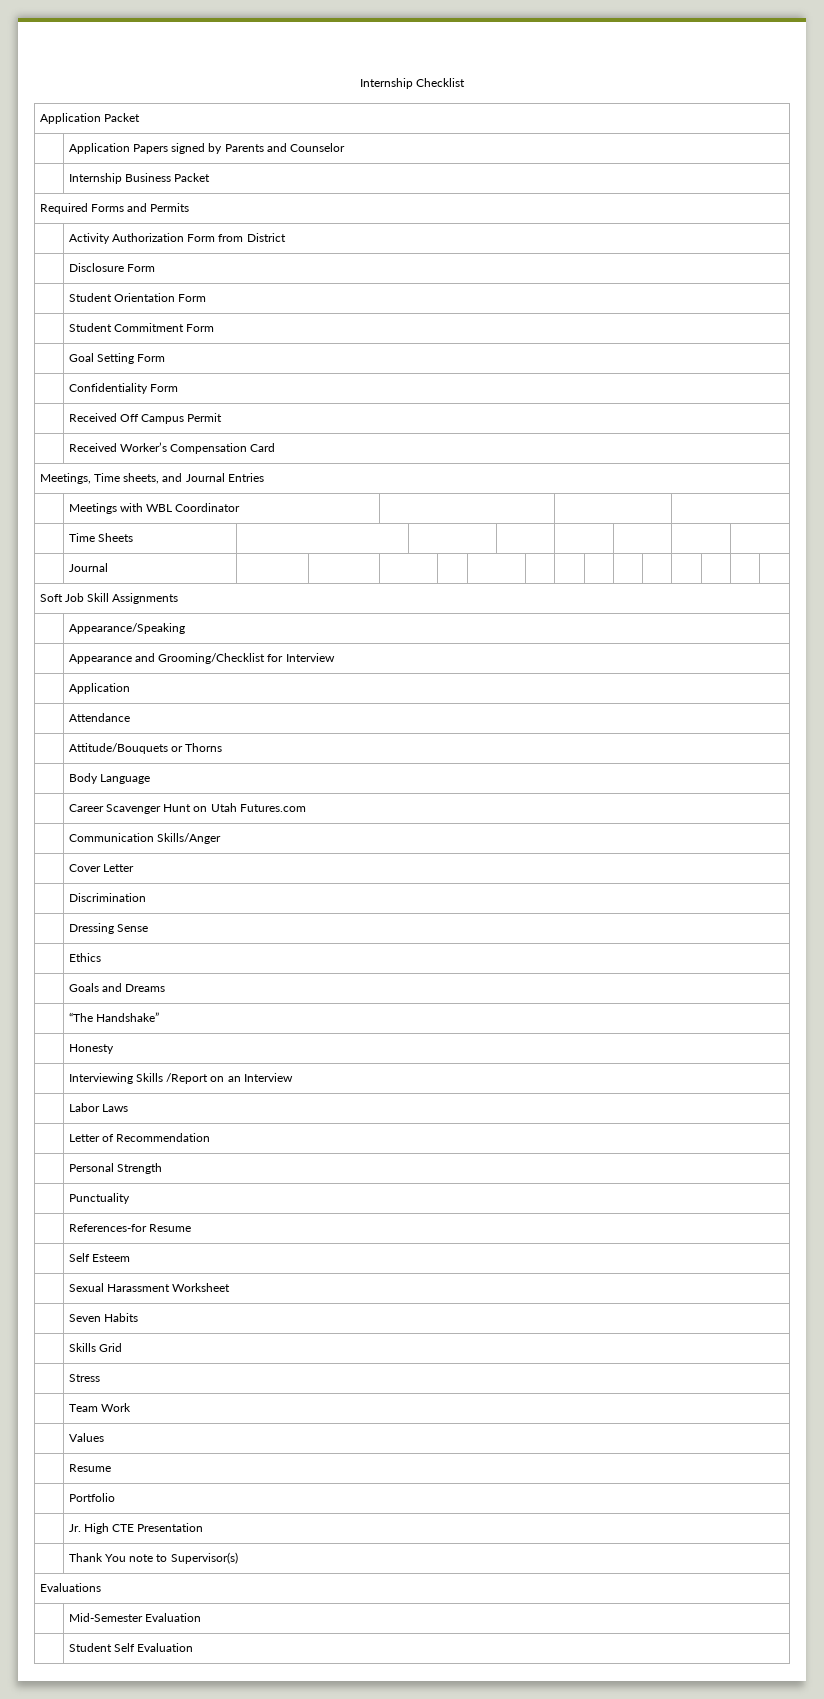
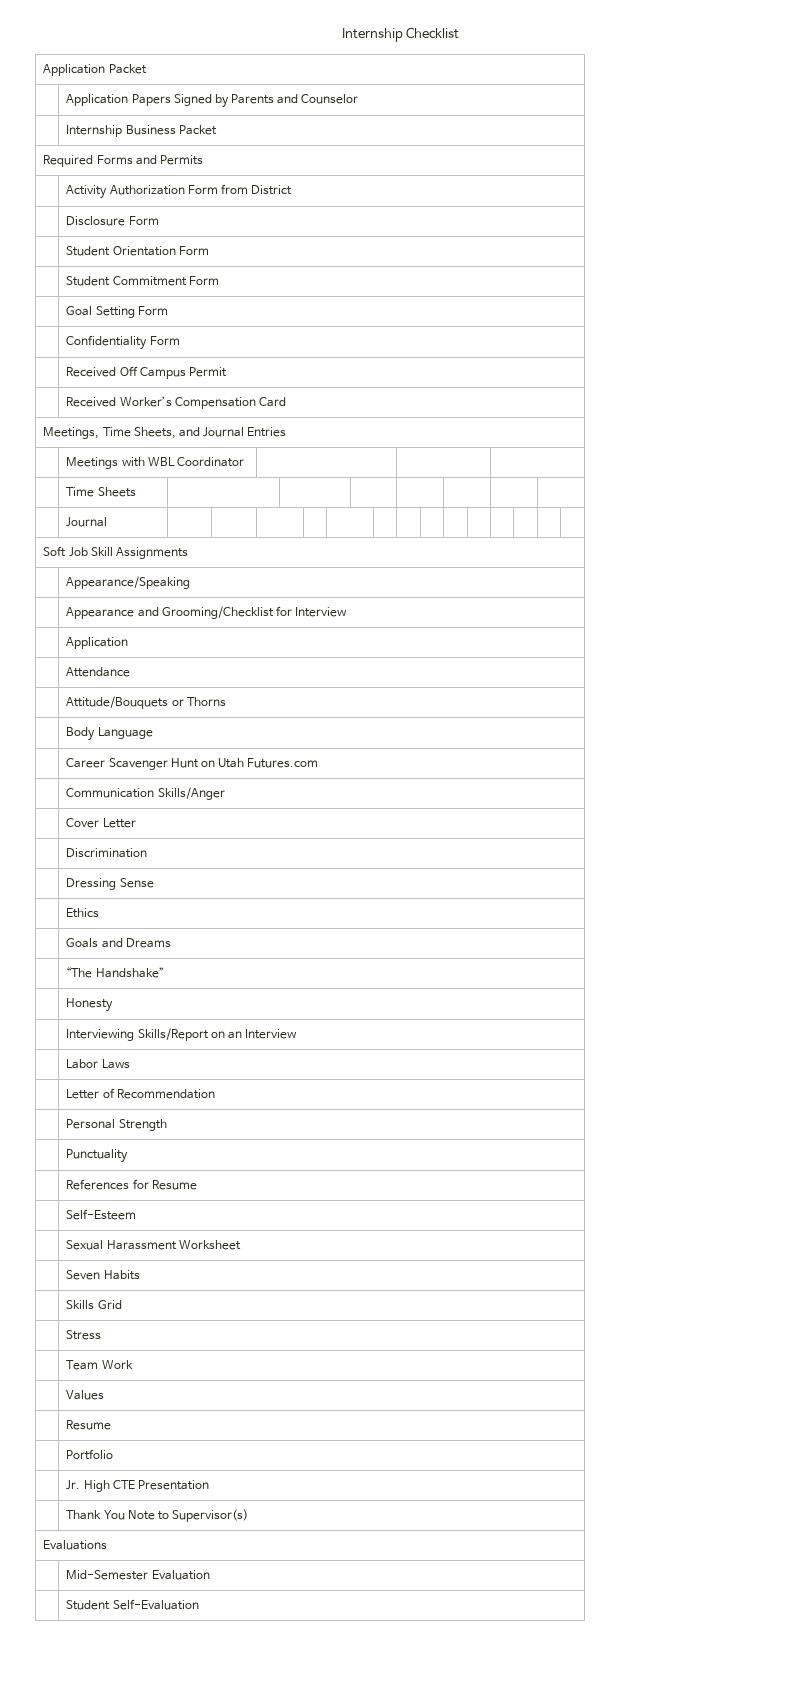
- | Application Papers signed by Parents and Counselor
+ | Application Papers Signed by Parents and Counselor
- Meetings, Time sheets, and Journal Entries
+ Meetings, Time Sheets, and Journal Entries
- | Interviewing Skills /Report on an Interview
+ | Interviewing Skills/Report on an Interview
- | References-for Resume
- | Self Esteem
+ | References for Resume
+ | Self-Esteem
- | Thank You note to Supervisor(s)
+ | Thank You Note to Supervisor(s)
- | Student Self Evaluation
+ | Student Self-Evaluation

